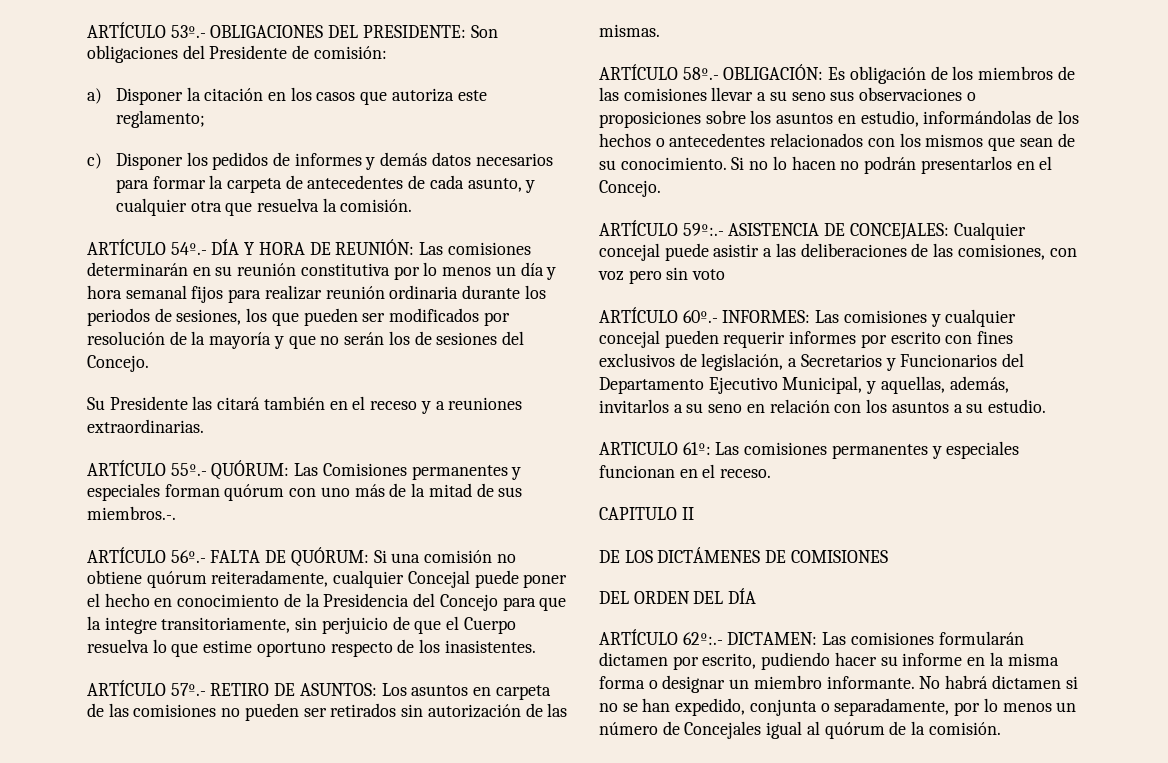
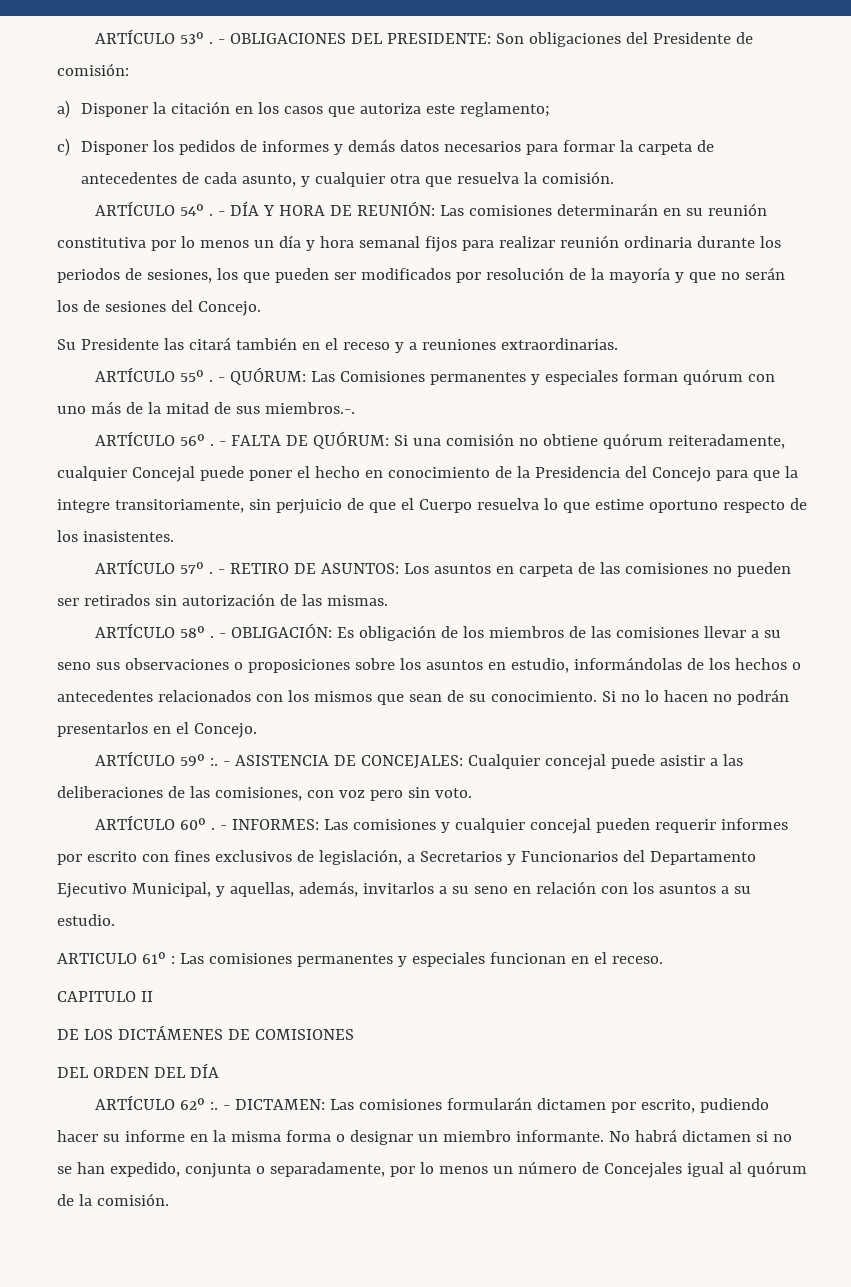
- ARTÍCULO 53º.- OBLIGACIONES DEL PRESIDENTE: Son obligaciones del Presidente de comisión:
+ ARTÍCULO 53º . - OBLIGACIONES DEL PRESIDENTE: Son obligaciones del Presidente de comisión:
- ARTÍCULO 54º.- DÍA Y HORA DE REUNIÓN: Las comisiones determinarán en su reunión constitutiva por lo menos un día y hora semanal fijos para realizar reunión ordinaria durante los periodos de sesiones, los que pueden ser modificados por resolución de la mayoría y que no serán los de sesiones del Concejo.
+ ARTÍCULO 54º . - DÍA Y HORA DE REUNIÓN: Las comisiones determinarán en su reunión constitutiva por lo menos un día y hora semanal fijos para realizar reunión ordinaria durante los periodos de sesiones, los que pueden ser modificados por resolución de la mayoría y que no serán los de sesiones del Concejo.
- ARTÍCULO 55º.- QUÓRUM: Las Comisiones permanentes y especiales forman quórum con uno más de la mitad de sus miembros.-.
+ ARTÍCULO 55º . - QUÓRUM: Las Comisiones permanentes y especiales forman quórum con uno más de la mitad de sus miembros.-.
- ARTÍCULO 56º.- FALTA DE QUÓRUM: Si una comisión no obtiene quórum reiteradamente, cualquier Concejal puede poner el hecho en conocimiento de la Presidencia del Concejo para que la integre transitoriamente, sin perjuicio de que el Cuerpo resuelva lo que estime oportuno respecto de los inasistentes.
+ ARTÍCULO 56º . - FALTA DE QUÓRUM: Si una comisión no obtiene quórum reiteradamente, cualquier Concejal puede poner el hecho en conocimiento de la Presidencia del Concejo para que la integre transitoriamente, sin perjuicio de que el Cuerpo resuelva lo que estime oportuno respecto de los inasistentes.
- ARTÍCULO 57º.- RETIRO DE ASUNTOS: Los asuntos en carpeta de las comisiones no pueden ser retirados sin autorización de las mismas.
+ ARTÍCULO 57º . - RETIRO DE ASUNTOS: Los asuntos en carpeta de las comisiones no pueden ser retirados sin autorización de las mismas.
- ARTÍCULO 58º.- OBLIGACIÓN: Es obligación de los miembros de las comisiones llevar a su seno sus observaciones o proposiciones sobre los asuntos en estudio, informándolas de los hechos o antecedentes relacionados con los mismos que sean de su conocimiento.
+ ARTÍCULO 58º . - OBLIGACIÓN: Es obligación de los miembros de las comisiones llevar a su seno sus observaciones o proposiciones sobre los asuntos en estudio, informándolas de los hechos o antecedentes relacionados con los mismos que sean de su conocimiento.
- ARTÍCULO 59º:.- ASISTENCIA DE CONCEJALES: Cualquier concejal puede asistir a las deliberaciones de las comisiones, con voz pero sin voto
- ARTÍCULO 60º.- INFORMES: Las comisiones y cualquier concejal pueden requerir informes por escrito con fines exclusivos de legislación, a Secretarios y Funcionarios del Departamento Ejecutivo Municipal, y aquellas, además, invitarlos a su seno en relación con los asuntos a su estudio.
+ ARTÍCULO 59º :. - ASISTENCIA DE CONCEJALES: Cualquier concejal puede asistir a las deliberaciones de las comisiones, con voz pero sin voto.
+ ARTÍCULO 60º . - INFORMES: Las comisiones y cualquier concejal pueden requerir informes por escrito con fines exclusivos de legislación, a Secretarios y Funcionarios del Departamento Ejecutivo Municipal, y aquellas, además, invitarlos a su seno en relación con los asuntos a su estudio.
- ARTICULO 61º: Las comisiones permanentes y especiales funcionan en el receso.
+ ARTICULO 61º : Las comisiones permanentes y especiales funcionan en el receso.
- ARTÍCULO 62º:.- DICTAMEN: Las comisiones formularán dictamen por escrito, pudiendo hacer su informe en la misma forma o designar un miembro informante.
+ ARTÍCULO 62º :. - DICTAMEN: Las comisiones formularán dictamen por escrito, pudiendo hacer su informe en la misma forma o designar un miembro informante.

